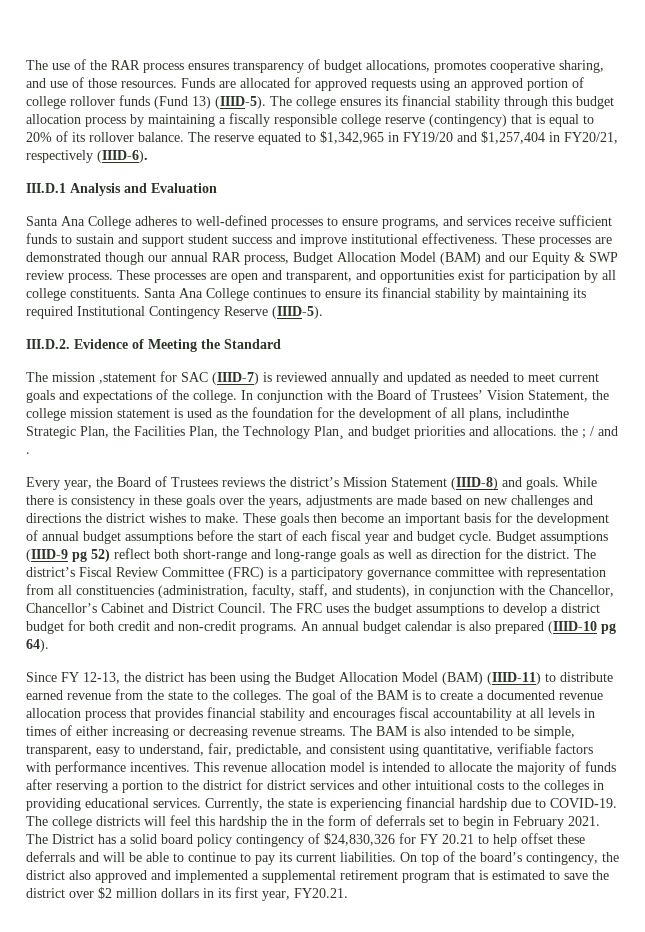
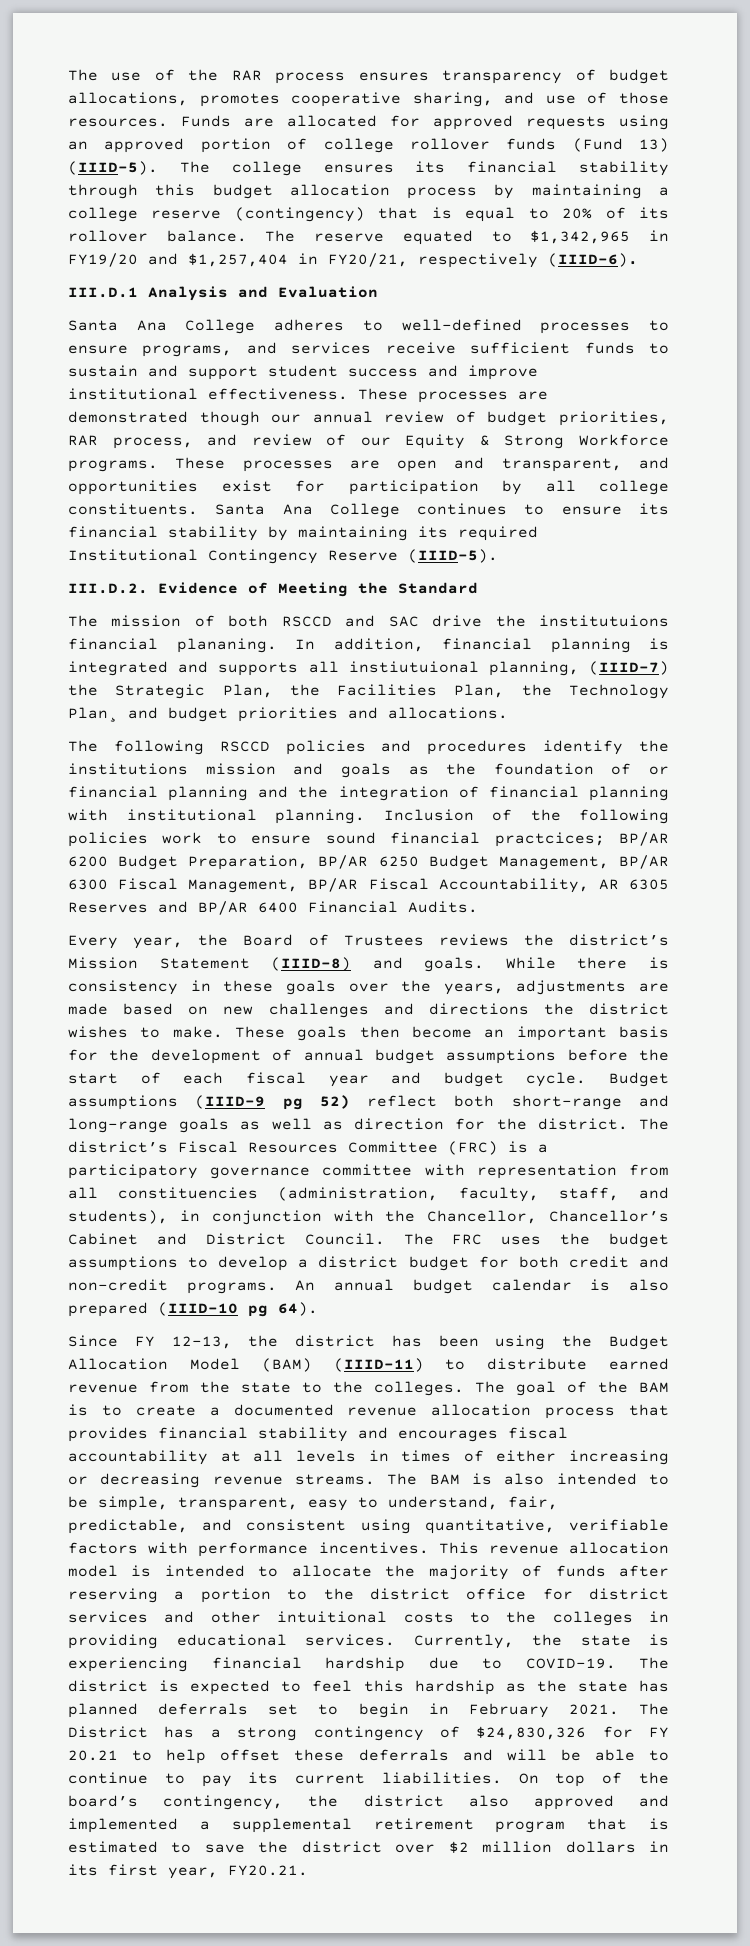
- The college ensures its financial stability through this budget allocation process by maintaining a fiscally responsible college reserve (contingency) that is equal to 20% of its rollover balance.
+ The college ensures its financial stability through this budget allocation process by maintaining a college reserve (contingency) that is equal to 20% of its rollover balance.
- These processes are demonstrated though our annual RAR process, Budget Allocation Model (BAM) and our Equity & SWP review process.
+ These processes are demonstrated though our annual review of budget priorities, RAR process, and review of our Equity & Strong Workforce programs.
- The mission ,statement for SAC (IIID-7) is reviewed annually and updated as needed to meet current goals and expectations of the college. In conjunction with the Board of Trustees’ Vision Statement, the college mission statement is used as the foundation for the development of all plans, includinthe Strategic Plan, the Facilities Plan, the Technology Plan¸ and budget priorities and allocations. the ; / and .
+ The mission of both RSCCD and SAC drive the institutuions financial plananing. In addition, financial planning is integrated and supports all instiutuional planning, (IIID-7) the Strategic Plan, the Facilities Plan, the Technology Plan¸ and budget priorities and allocations.
+ The following RSCCD policies and procedures identify the institutions mission and goals as the foundation of or financial planning and the integration of financial planning with institutional planning. Inclusion of the following policies work to ensure sound financial practcices; BP/AR 6200 Budget Preparation, BP/AR 6250 Budget Management, BP/AR 6300 Fiscal Management, BP/AR Fiscal Accountability, AR 6305 Reserves and BP/AR 6400 Financial Audits.
- The district’s Fiscal Review Committee (FRC) is a participatory governance committee with representation from all constituencies (administration, faculty, staff, and students), in conjunction with the Chancellor, Chancellor’s Cabinet and District Council.
+ The district’s Fiscal Resources Committee (FRC) is a participatory governance committee with representation from all constituencies (administration, faculty, staff, and students), in conjunction with the Chancellor, Chancellor’s Cabinet and District Council.
- This revenue allocation model is intended to allocate the majority of funds after reserving a portion to the district for district services and other intuitional costs to the colleges in providing educational services.
+ This revenue allocation model is intended to allocate the majority of funds after reserving a portion to the district office for district services and other intuitional costs to the colleges in providing educational services.
- The college districts will feel this hardship the in the form of deferrals set to begin in February 2021.
+ The district is expected to feel this hardship as the state has planned deferrals set to begin in February 2021.
- The District has a solid board policy contingency of $24,830,326 for FY 20.21 to help offset these deferrals and will be able to continue to pay its current liabilities.
+ The District has a strong contingency of $24,830,326 for FY 20.21 to help offset these deferrals and will be able to continue to pay its current liabilities.

